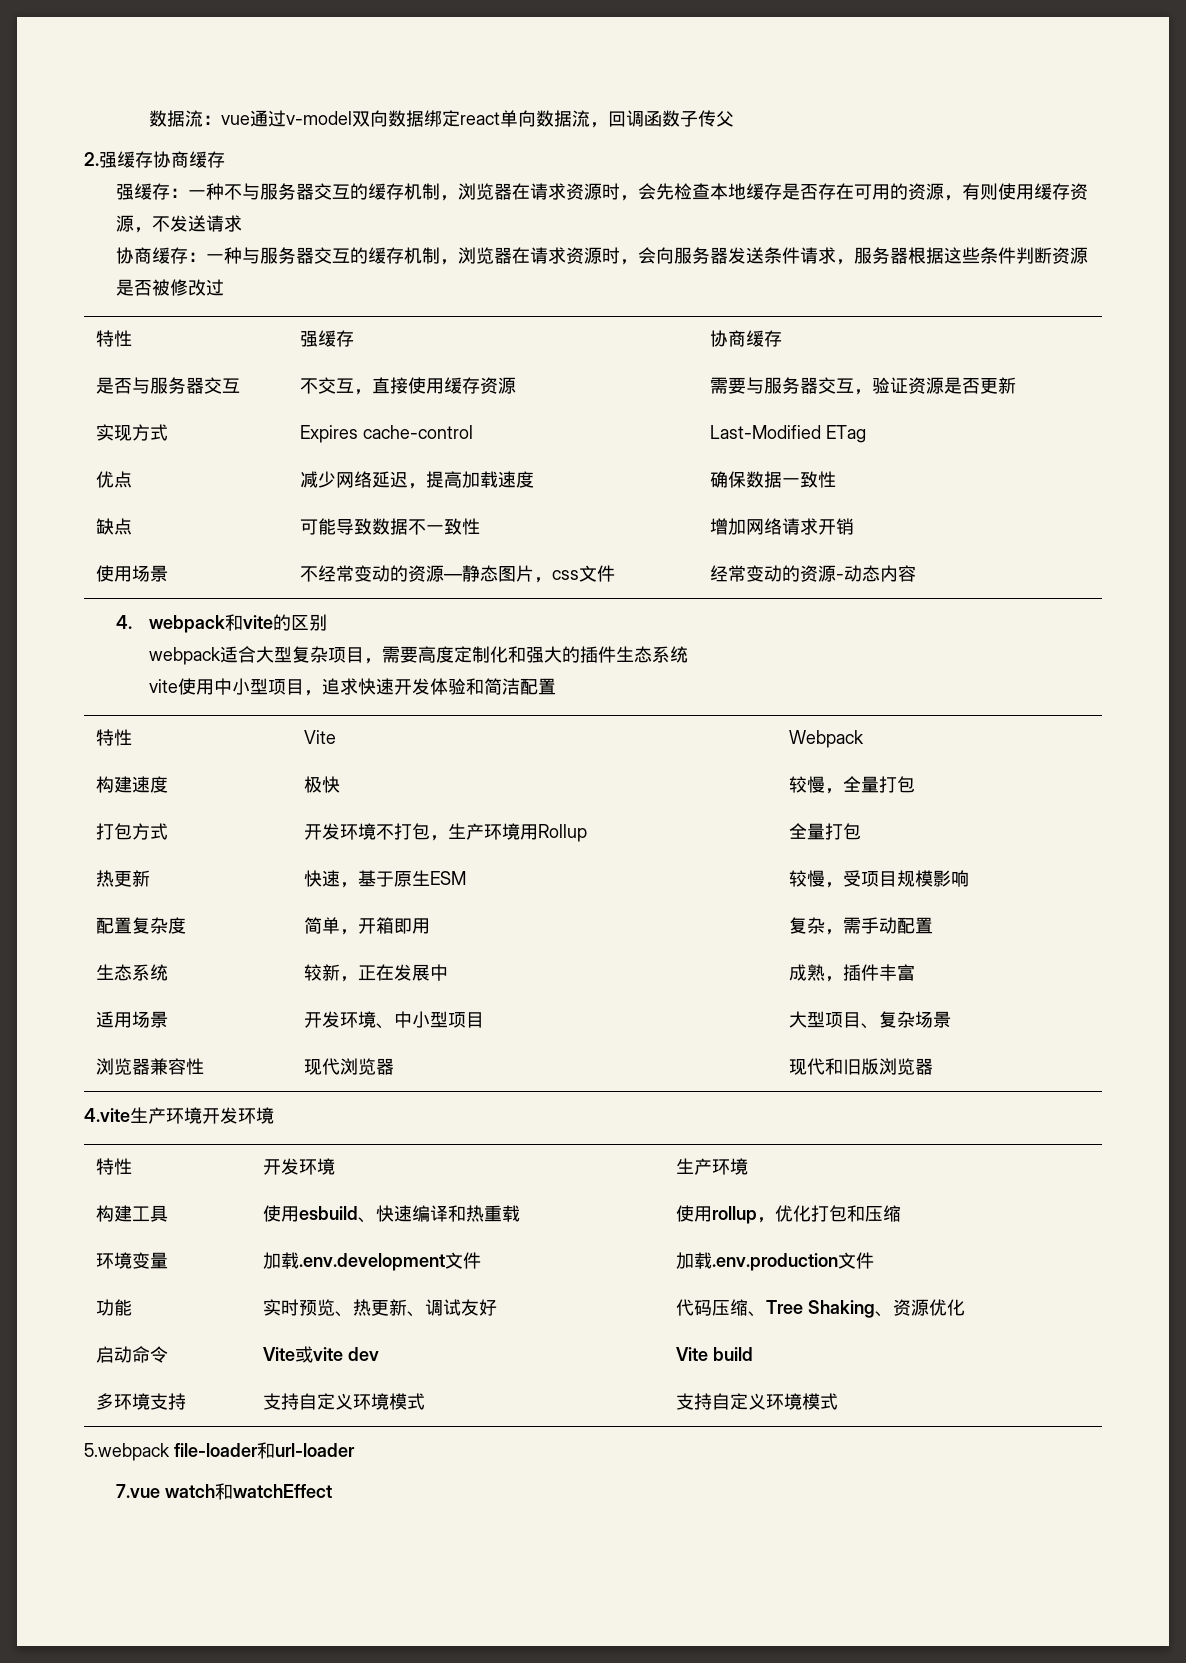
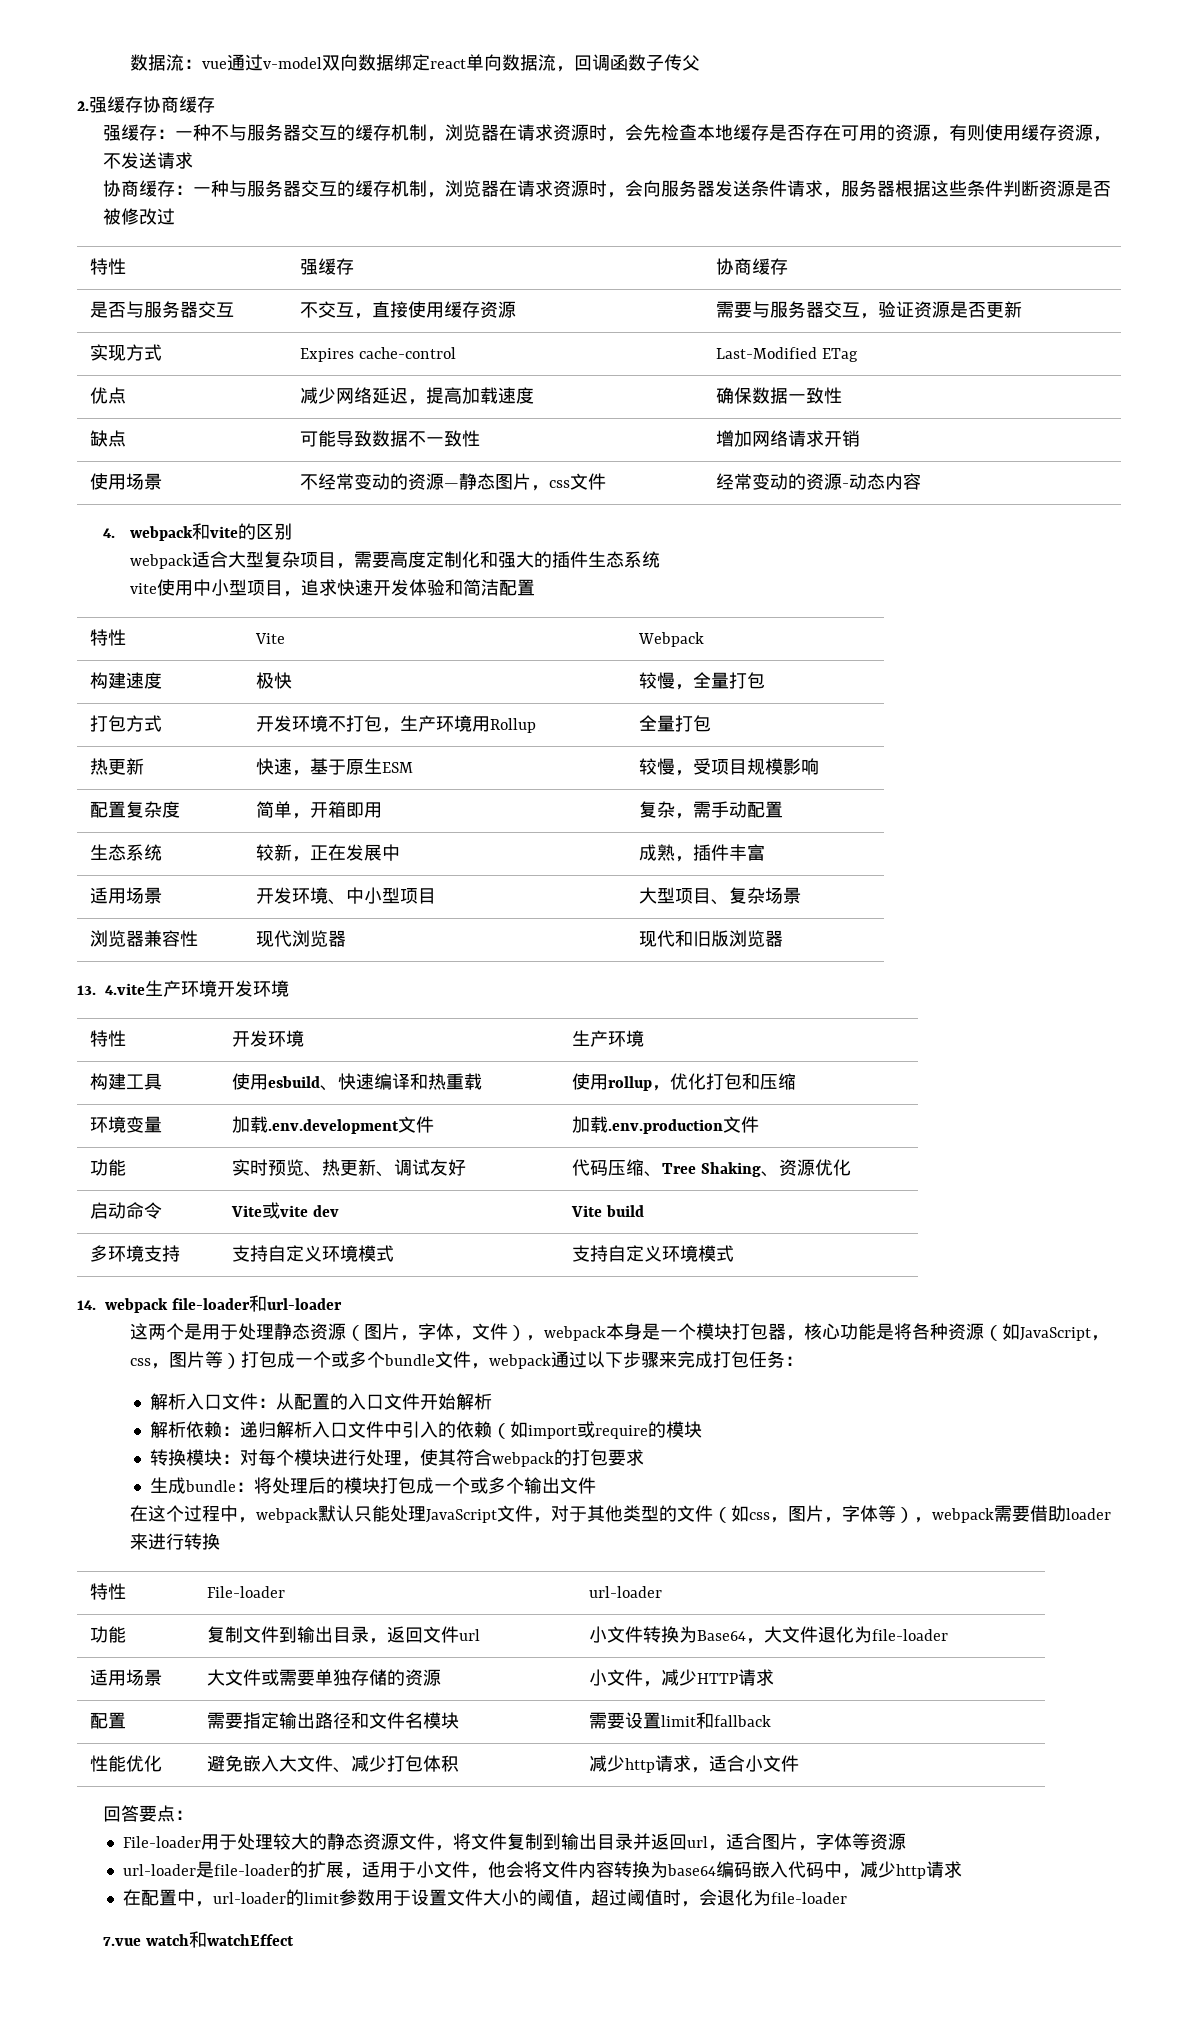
- 4.vite生产环境开发环境
+ 13. 4.vite生产环境开发环境
- 5.webpack file-loader和url-loader
+ 14. webpack file-loader和url-loader
+ 这两个是用于处理静态资源（图片，字体，文件），webpack本身是一个模块打包器，核心功能是将各种资源（如JavaScript，css，图片等）打包成一个或多个bundle文件，webpack通过以下步骤来完成打包任务：
+ 解析入口文件：从配置的入口文件开始解析
+ 解析依赖：递归解析入口文件中引入的依赖（如import或require的模块
+ 转换模块：对每个模块进行处理，使其符合webpack的打包要求
+ 生成bundle：将处理后的模块打包成一个或多个输出文件
+ 在这个过程中，webpack默认只能处理JavaScript文件，对于其他类型的文件（如css，图片，字体等），webpack需要借助loader来进行转换
+ 特性 | File-loader | url-loader
+ 功能 | 复制文件到输出目录，返回文件url | 小文件转换为Base64，大文件退化为file-loader
+ 适用场景 | 大文件或需要单独存储的资源 | 小文件，减少HTTP请求
+ 配置 | 需要指定输出路径和文件名模块 | 需要设置limit和fallback
+ 性能优化 | 避免嵌入大文件、减少打包体积 | 减少http请求，适合小文件
+ 回答要点：
+ File-loader用于处理较大的静态资源文件，将文件复制到输出目录并返回url，适合图片，字体等资源
+ url-loader是file-loader的扩展，适用于小文件，他会将文件内容转换为base64编码嵌入代码中，减少http请求
+ 在配置中，url-loader的limit参数用于设置文件大小的阈值，超过阈值时，会退化为file-loader

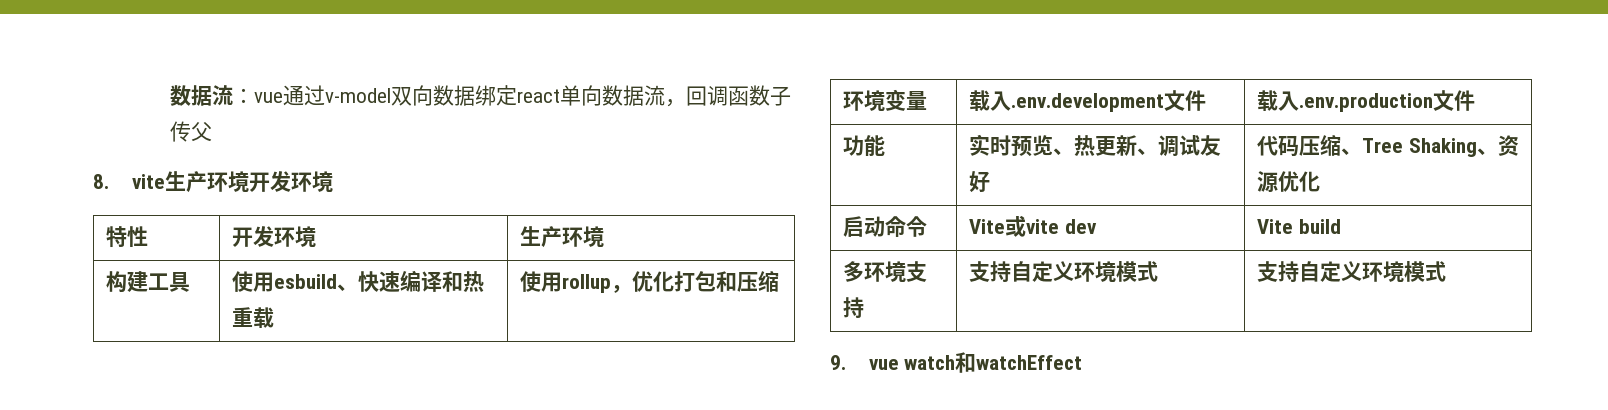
- 2.强缓存协商缓存
- 强缓存：一种不与服务器交互的缓存机制，浏览器在请求资源时，会先检查本地缓存是否存在可用的资源，有则使用缓存资源，不发送请求
- 协商缓存：一种与服务器交互的缓存机制，浏览器在请求资源时，会向服务器发送条件请求，服务器根据这些条件判断资源是否被修改过
- 特性 | 强缓存 | 协商缓存
- 是否与服务器交互 | 不交互，直接使用缓存资源 | 需要与服务器交互，验证资源是否更新
- 实现方式 | Expires cache-control | Last-Modified ETag
- 优点 | 减少网络延迟，提高加载速度 | 确保数据一致性
- 缺点 | 可能导致数据不一致性 | 增加网络请求开销
- 使用场景 | 不经常变动的资源—静态图片，css文件 | 经常变动的资源-动态内容
- 4. webpack和vite的区别
- webpack适合大型复杂项目，需要高度定制化和强大的插件生态系统
- vite使用中小型项目，追求快速开发体验和简洁配置
- 特性 | Vite | Webpack
- 构建速度 | 极快 | 较慢，全量打包
- 打包方式 | 开发环境不打包，生产环境用Rollup | 全量打包
- 热更新 | 快速，基于原生ESM | 较慢，受项目规模影响
- 配置复杂度 | 简单，开箱即用 | 复杂，需手动配置
- 生态系统 | 较新，正在发展中 | 成熟，插件丰富
- 适用场景 | 开发环境、中小型项目 | 大型项目、复杂场景
- 浏览器兼容性 | 现代浏览器 | 现代和旧版浏览器
- 13. 4.vite生产环境开发环境
+ 8. vite生产环境开发环境
- 环境变量 | 加载.env.development文件 | 加载.env.production文件
+ 环境变量 | 载入.env.development文件 | 载入.env.production文件
- 14. webpack file-loader和url-loader
- 这两个是用于处理静态资源（图片，字体，文件），webpack本身是一个模块打包器，核心功能是将各种资源（如JavaScript，css，图片等）打包成一个或多个bundle文件，webpack通过以下步骤来完成打包任务：
- 解析入口文件：从配置的入口文件开始解析
- 解析依赖：递归解析入口文件中引入的依赖（如import或require的模块
- 转换模块：对每个模块进行处理，使其符合webpack的打包要求
- 生成bundle：将处理后的模块打包成一个或多个输出文件
- 在这个过程中，webpack默认只能处理JavaScript文件，对于其他类型的文件（如css，图片，字体等），webpack需要借助loader来进行转换
- 特性 | File-loader | url-loader
- 功能 | 复制文件到输出目录，返回文件url | 小文件转换为Base64，大文件退化为file-loader
- 适用场景 | 大文件或需要单独存储的资源 | 小文件，减少HTTP请求
- 配置 | 需要指定输出路径和文件名模块 | 需要设置limit和fallback
- 性能优化 | 避免嵌入大文件、减少打包体积 | 减少http请求，适合小文件
- 回答要点：
- File-loader用于处理较大的静态资源文件，将文件复制到输出目录并返回url，适合图片，字体等资源
- url-loader是file-loader的扩展，适用于小文件，他会将文件内容转换为base64编码嵌入代码中，减少http请求
- 在配置中，url-loader的limit参数用于设置文件大小的阈值，超过阈值时，会退化为file-loader
- 7.vue watch和watchEffect
+ 9. vue watch和watchEffect

